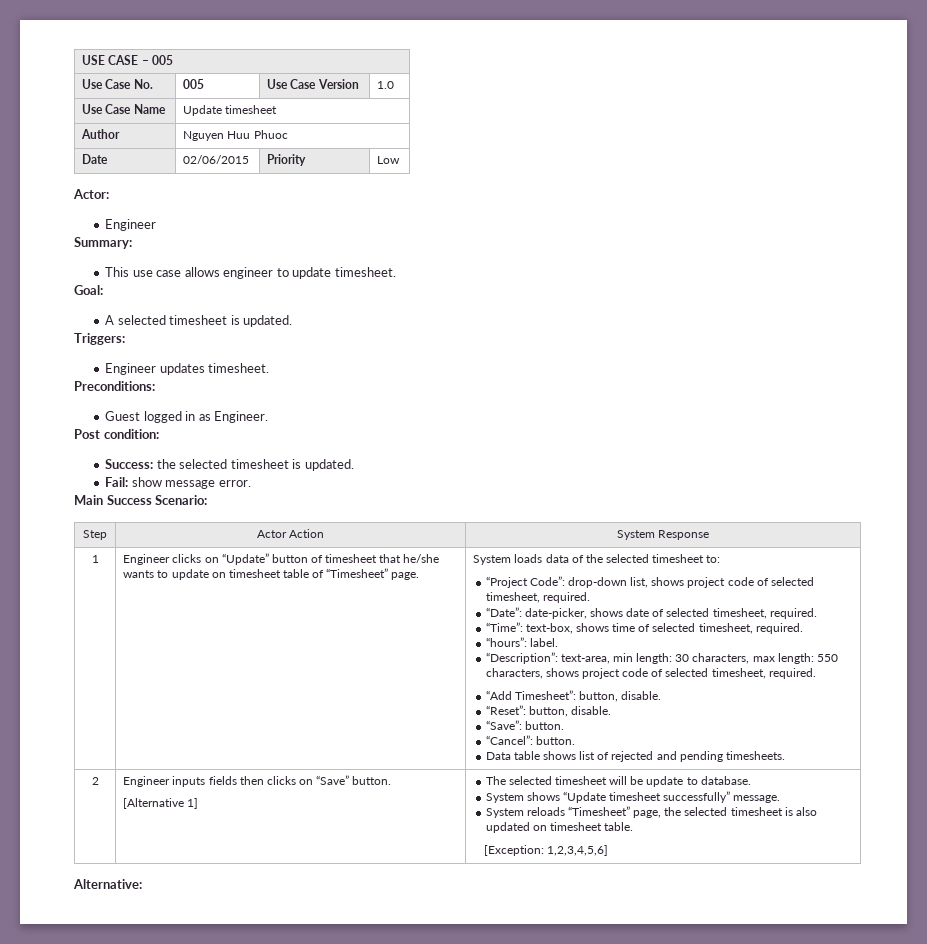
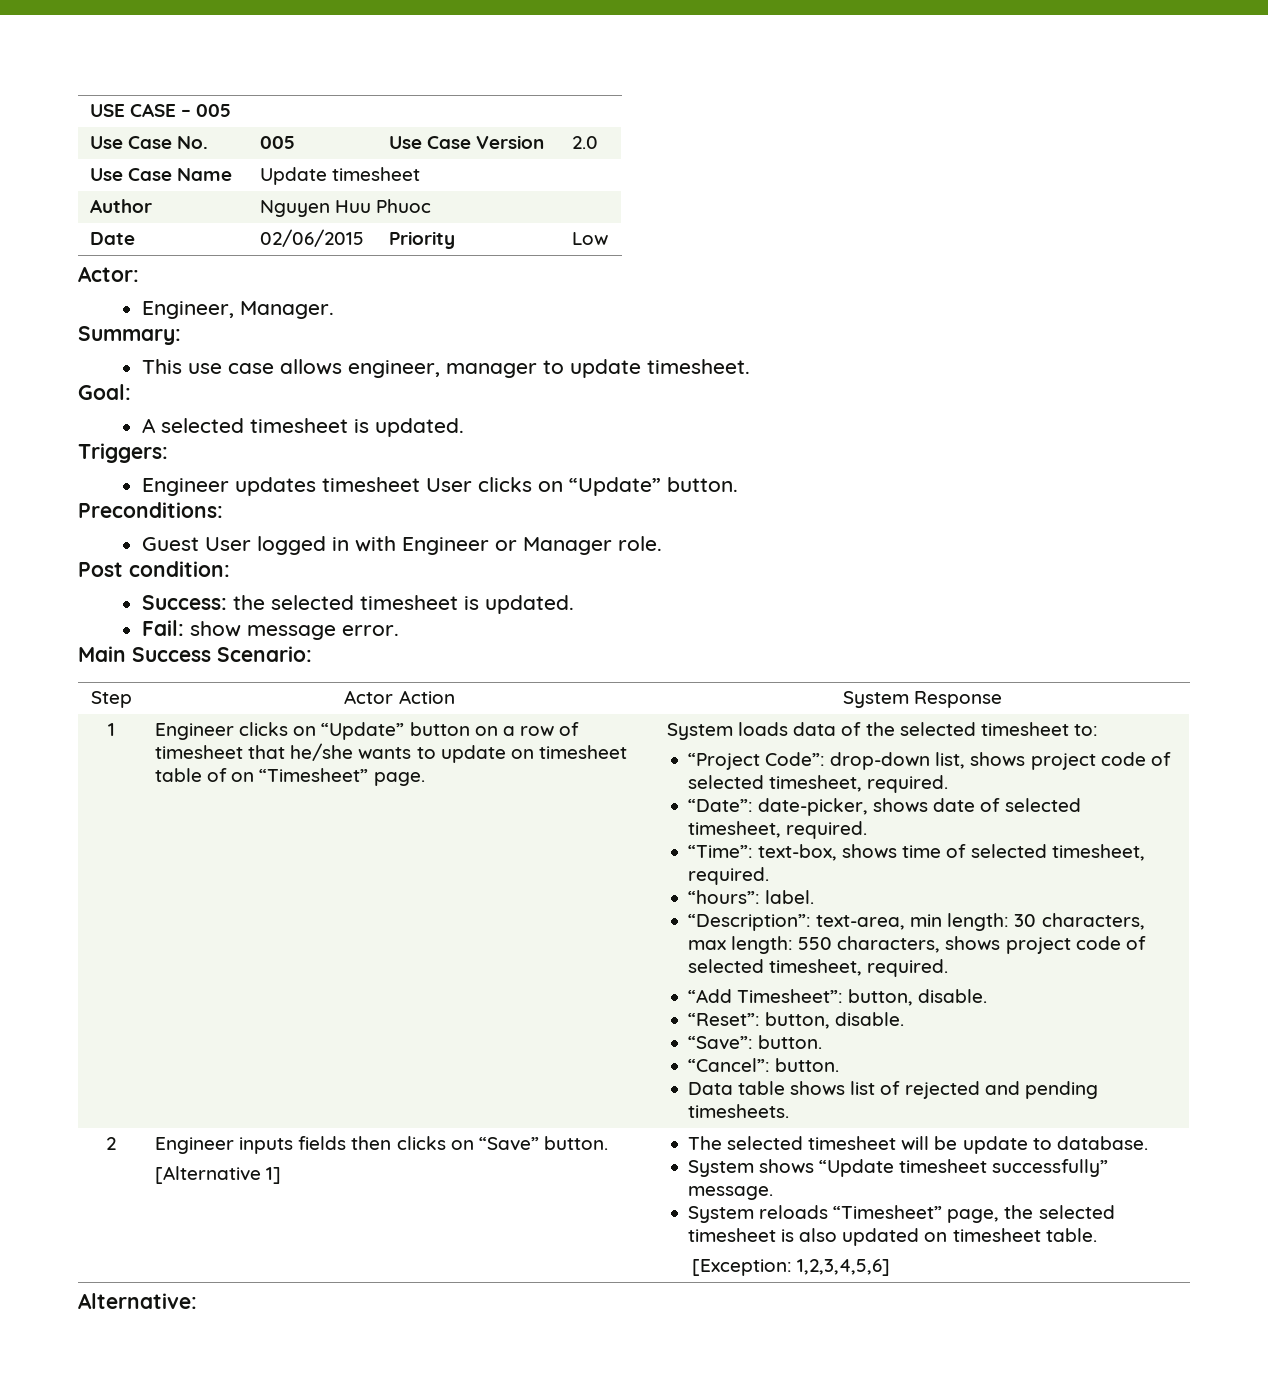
- Use Case No. | 005 | Use Case Version | 1.0
+ Use Case No. | 005 | Use Case Version | 2.0
  Actor:
- Engineer
+ Engineer, Manager.
- This use case allows engineer to update timesheet.
+ This use case allows engineer, manager to update timesheet.
- Engineer updates timesheet.
+ Engineer updates timesheet User clicks on “Update” button.
- Guest logged in as Engineer.
+ Guest User logged in with Engineer or Manager role.
- Engineer clicks on “Update” button of timesheet that he/she wants to update on timesheet table of “Timesheet” page.
+ Engineer clicks on “Update” button on a row of timesheet that he/she wants to update on timesheet table of on “Timesheet” page.

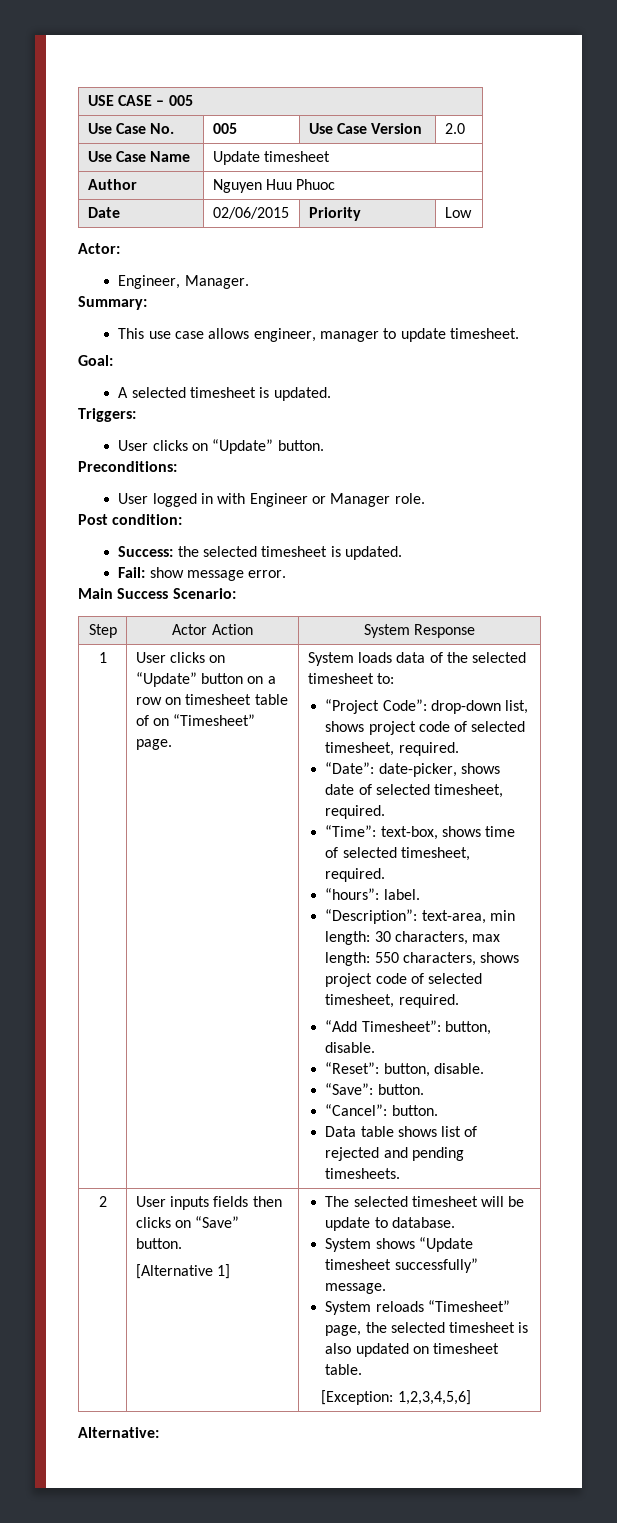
- Engineer updates timesheet User clicks on “Update” button.
+ User clicks on “Update” button.
- Guest User logged in with Engineer or Manager role.
+ User logged in with Engineer or Manager role.
- Engineer clicks on “Update” button on a row of timesheet that he/she wants to update on timesheet table of on “Timesheet” page.
+ User clicks on “Update” button on a row on timesheet table of on “Timesheet” page.
- 2 | Engineer inputs fields then clicks on “Save” button.
+ 2 | User inputs fields then clicks on “Save” button.

